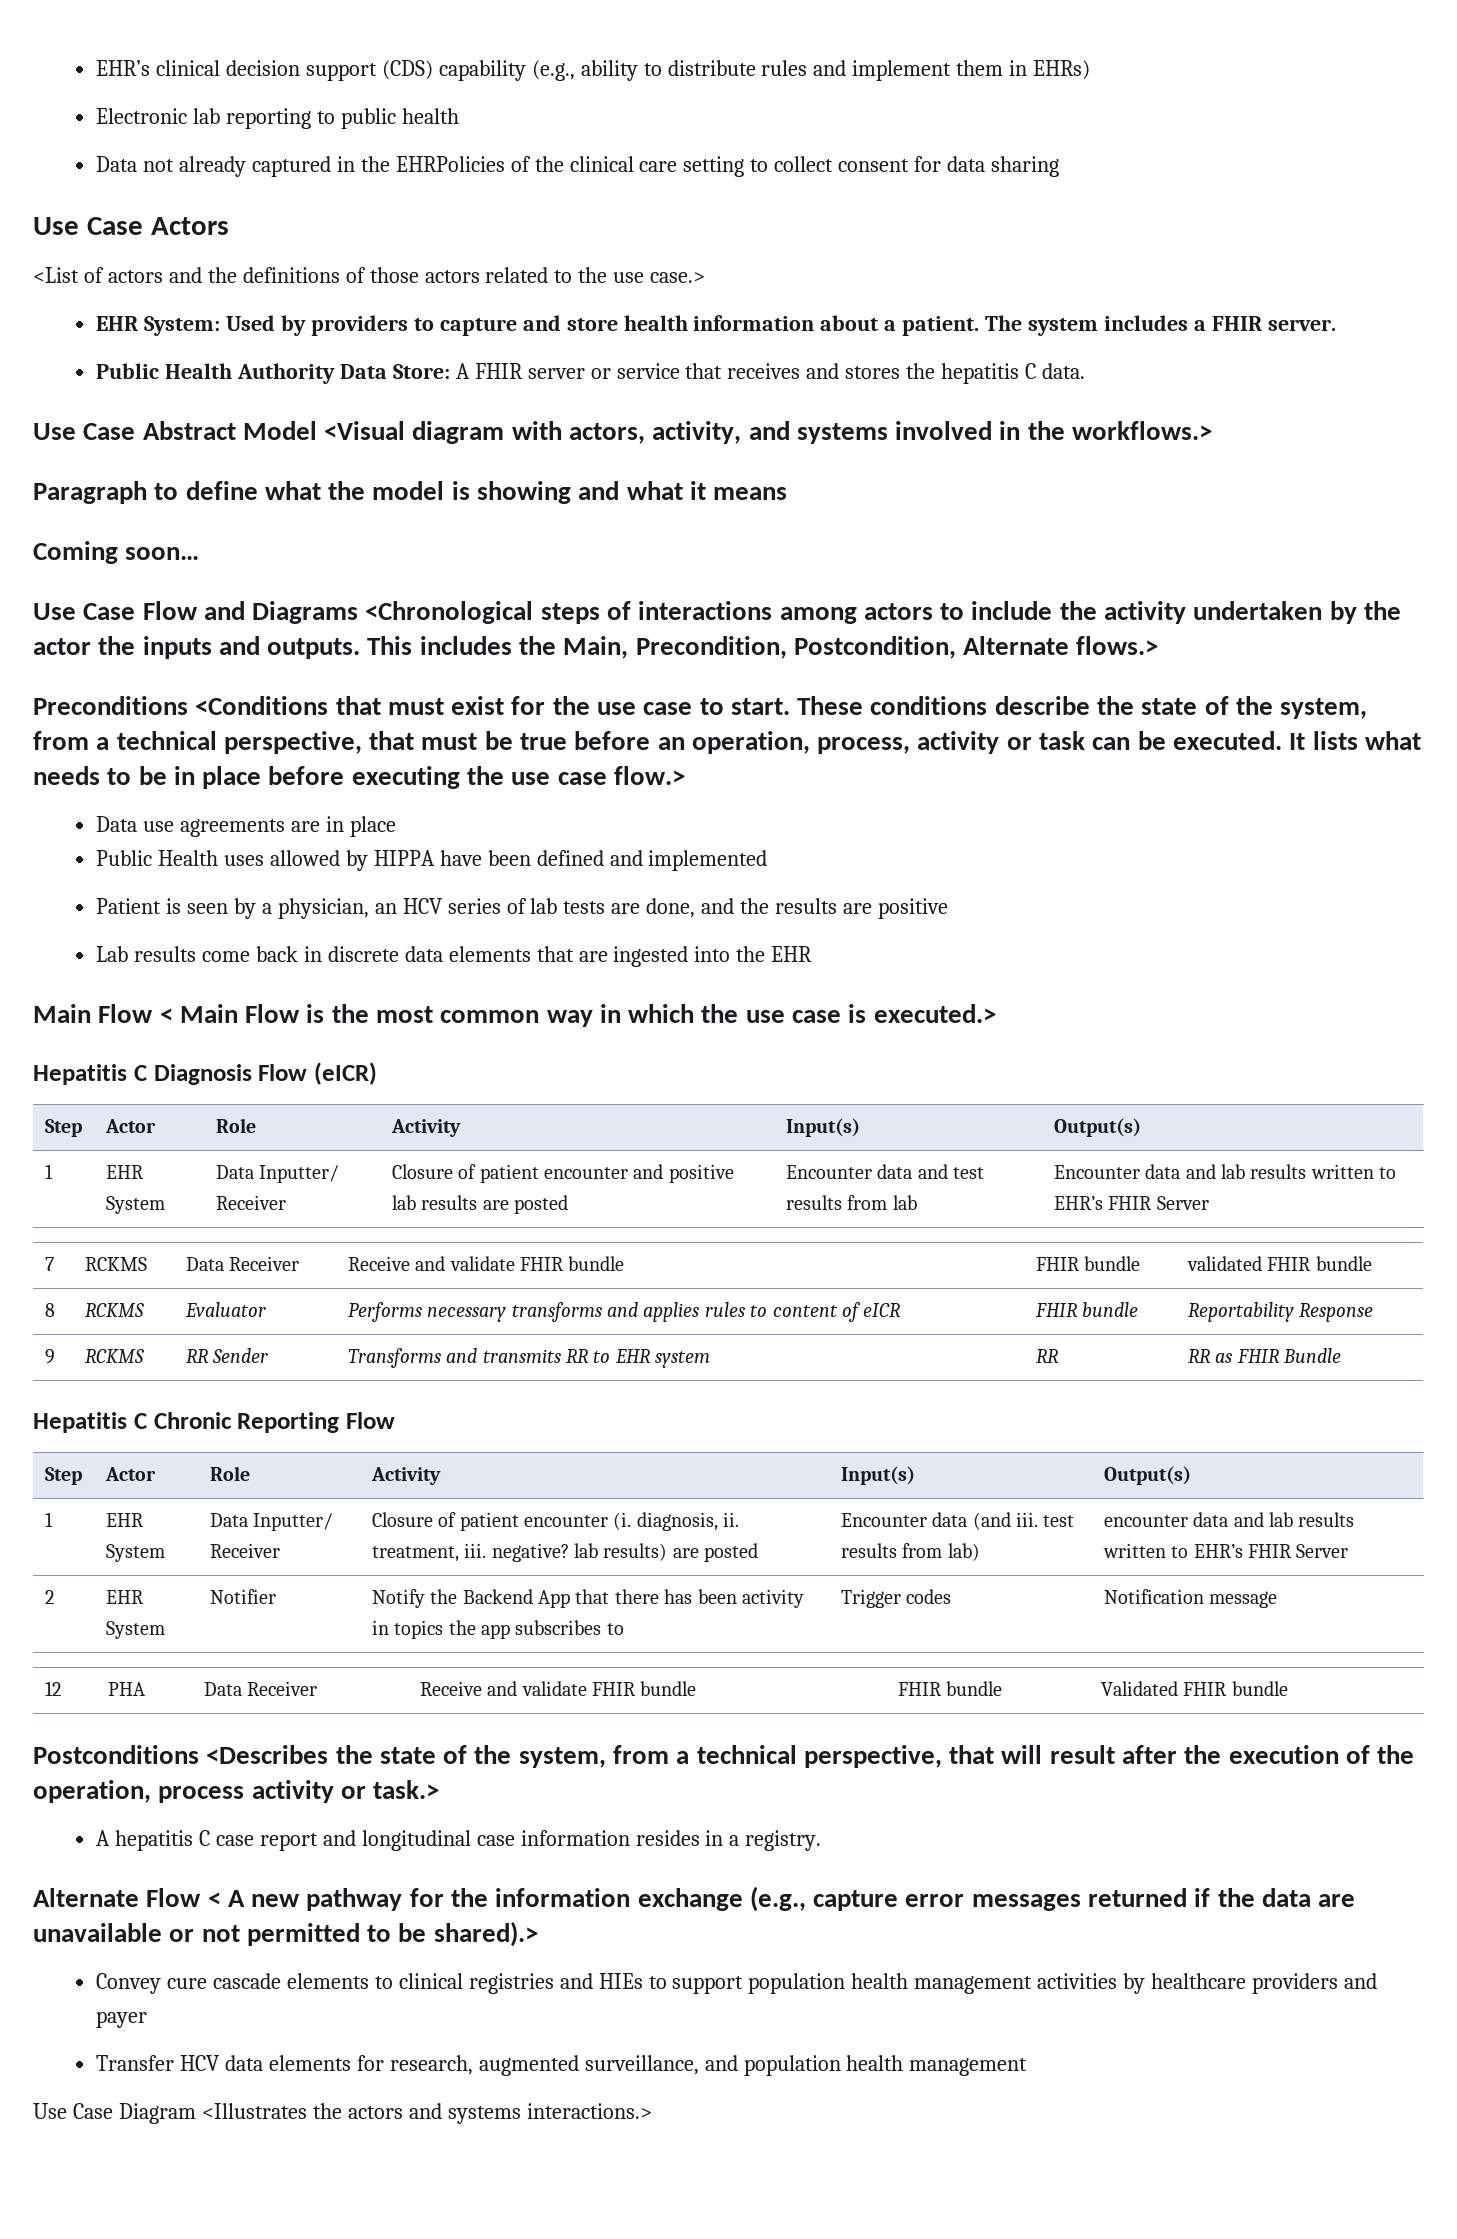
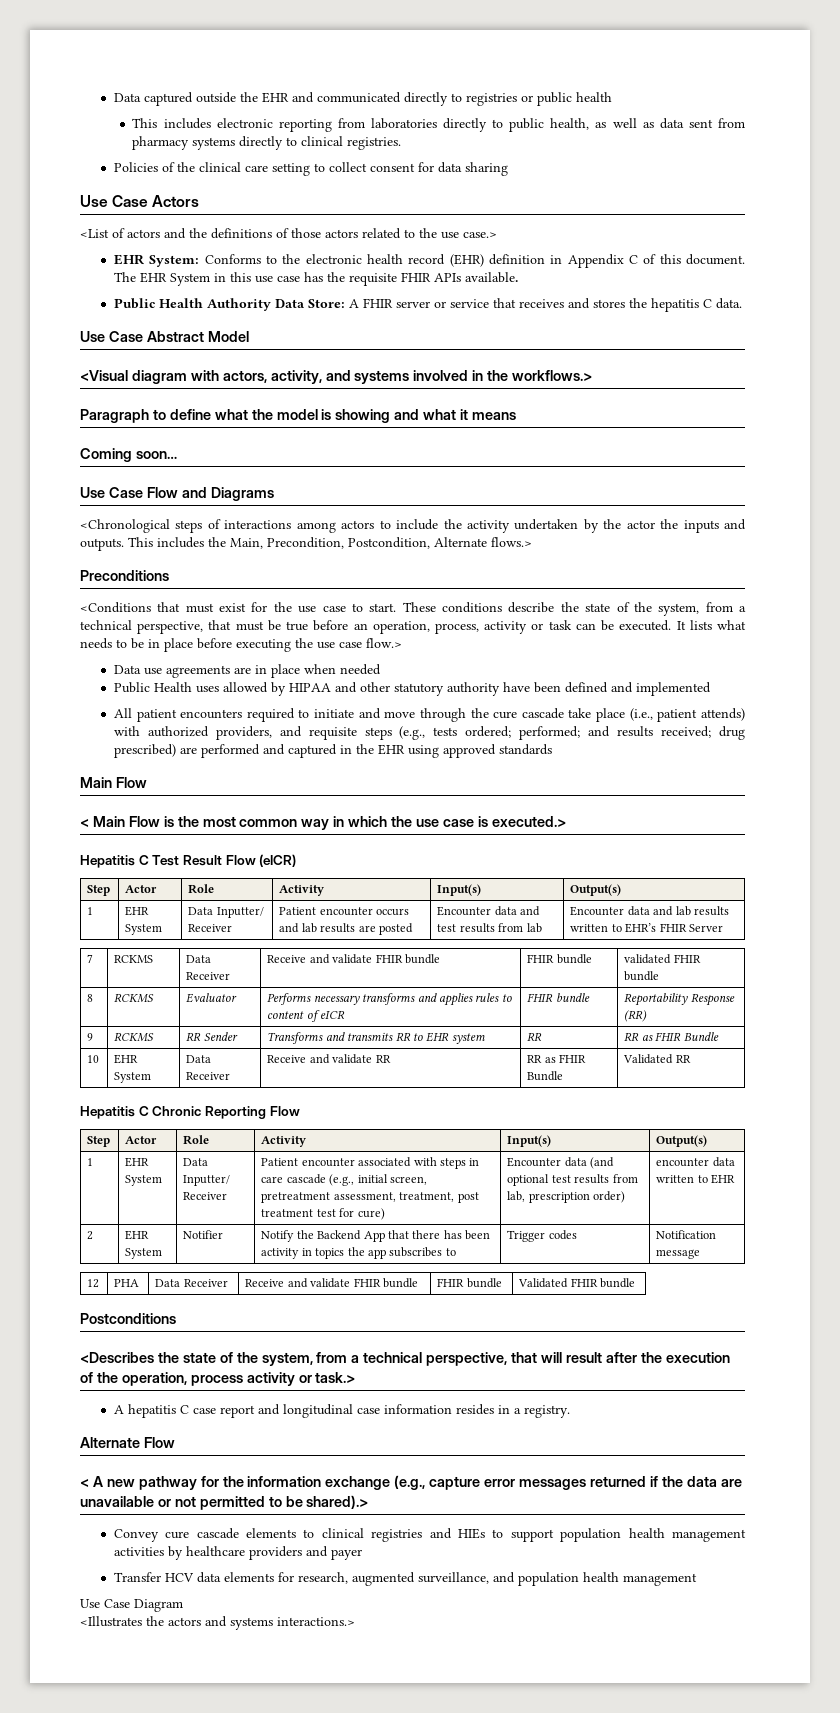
- EHR’s clinical decision support (CDS) capability (e.g., ability to distribute rules and implement them in EHRs)
- Electronic lab reporting to public health
- Data not already captured in the EHRPolicies of the clinical care setting to collect consent for data sharing
+ Data captured outside the EHR and communicated directly to registries or public health
+ This includes electronic reporting from laboratories directly to public health, as well as data sent from pharmacy systems directly to clinical registries.
+ Policies of the clinical care setting to collect consent for data sharing
- EHR System: Used by providers to capture and store health information about a patient. The system includes a FHIR server.
+ EHR System: Conforms to the electronic health record (EHR) definition in Appendix C of this document. The EHR System in this use case has the requisite FHIR APIs available.
- Use Case Abstract Model <Visual diagram with actors, activity, and systems involved in the workflows.>
+ Use Case Abstract Model
+ <Visual diagram with actors, activity, and systems involved in the workflows.>
- Use Case Flow and Diagrams <Chronological steps of interactions among actors to include the activity undertaken by the actor the inputs and outputs.
+ Use Case Flow and Diagrams
+ <Chronological steps of interactions among actors to include the activity undertaken by the actor the inputs and outputs.
- Preconditions <Conditions that must exist for the use case to start.
+ Preconditions
+ <Conditions that must exist for the use case to start.
- Data use agreements are in place
+ Data use agreements are in place when needed
- Public Health uses allowed by HIPPA have been defined and implemented
+ Public Health uses allowed by HIPAA and other statutory authority have been defined and implemented
- Patient is seen by a physician, an HCV series of lab tests are done, and the results are positive
- Lab results come back in discrete data elements that are ingested into the EHR
- Main Flow < Main Flow is the most common way in which the use case is executed.>
+ All patient encounters required to initiate and move through the cure cascade take place (i.e., patient attends) with authorized providers, and requisite steps (e.g., tests ordered; performed; and results received; drug prescribed) are performed and captured in the EHR using approved standards
+ Main Flow
+ < Main Flow is the most common way in which the use case is executed.>
- Hepatitis C Diagnosis Flow (eICR)
+ Hepatitis C Test Result Flow (eICR)
- 1 | EHR System | Data Inputter/ Receiver | Closure of patient encounter and positive lab results are posted | Encounter data and test results from lab | Encounter data and lab results written to EHR’s FHIR Server
+ 1 | EHR System | Data Inputter/ Receiver | Patient encounter occurs and lab results are posted | Encounter data and test results from lab | Encounter data and lab results written to EHR’s FHIR Server
- 8 | RCKMS | Evaluator | Performs necessary transforms and applies rules to content of eICR | FHIR bundle | Reportability Response
+ 8 | RCKMS | Evaluator | Performs necessary transforms and applies rules to content of eICR | FHIR bundle | Reportability Response (RR)
+ 10 | EHR System | Data Receiver | Receive and validate RR | RR as FHIR Bundle | Validated RR
- 1 | EHR System | Data Inputter/ Receiver | Closure of patient encounter (i. diagnosis, ii. treatment, iii. negative? lab results) are posted | Encounter data (and iii. test results from lab) | encounter data and lab results written to EHR’s FHIR Server
+ 1 | EHR System | Data Inputter/ Receiver | Patient encounter associated with steps in care cascade (e.g., initial screen, pretreatment assessment, treatment, post treatment test for cure) | Encounter data (and optional test results from lab, prescription order) | encounter data written to EHR
- Postconditions <Describes the state of the system, from a technical perspective, that will result after the execution of the operation, process activity or task.>
+ Postconditions
+ <Describes the state of the system, from a technical perspective, that will result after the execution of the operation, process activity or task.>
- Alternate Flow < A new pathway for the information exchange (e.g., capture error messages returned if the data are unavailable or not permitted to be shared).>
+ Alternate Flow
+ < A new pathway for the information exchange (e.g., capture error messages returned if the data are unavailable or not permitted to be shared).>
- Use Case Diagram <Illustrates the actors and systems interactions.>
+ Use Case Diagram
+ <Illustrates the actors and systems interactions.>

